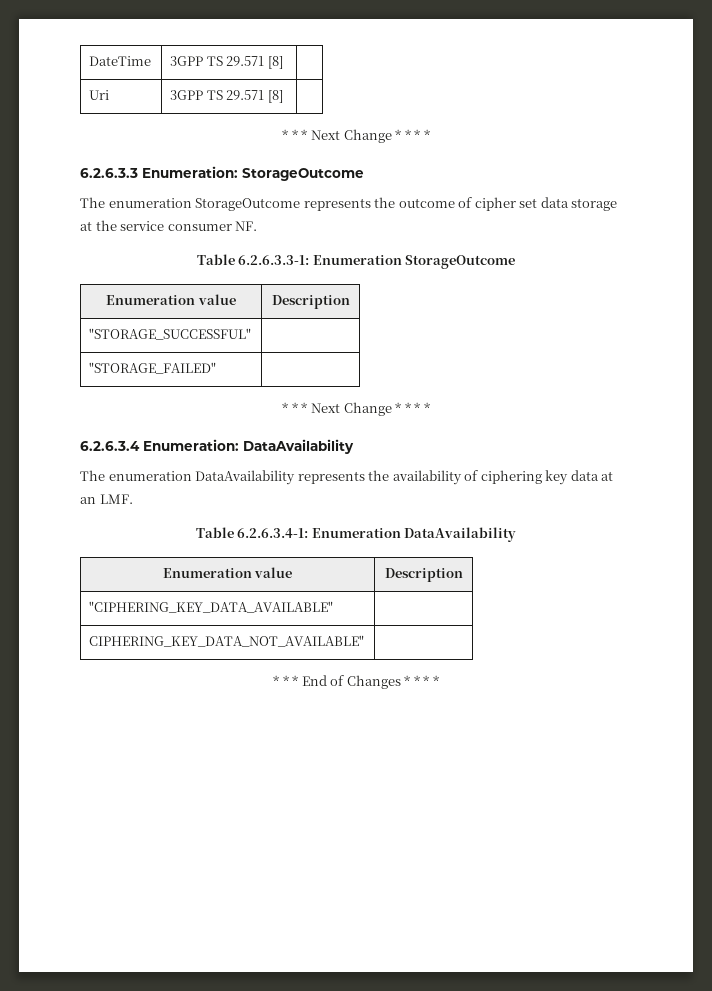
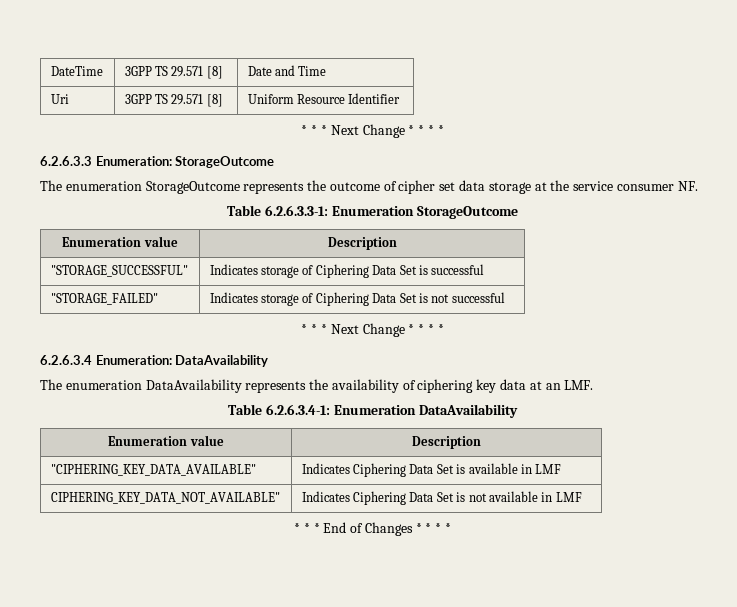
- DateTime | 3GPP TS 29.571 [8] |
+ DateTime | 3GPP TS 29.571 [8] | Date and Time
- Uri | 3GPP TS 29.571 [8] |
+ Uri | 3GPP TS 29.571 [8] | Uniform Resource Identifier
- "STORAGE_SUCCESSFUL" |
- "STORAGE_FAILED" |
+ "STORAGE_SUCCESSFUL" | Indicates storage of Ciphering Data Set is successful
+ "STORAGE_FAILED" | Indicates storage of Ciphering Data Set is not successful
- "CIPHERING_KEY_DATA_AVAILABLE" |
- CIPHERING_KEY_DATA_NOT_AVAILABLE" |
+ "CIPHERING_KEY_DATA_AVAILABLE" | Indicates Ciphering Data Set is available in LMF
+ CIPHERING_KEY_DATA_NOT_AVAILABLE" | Indicates Ciphering Data Set is not available in LMF

